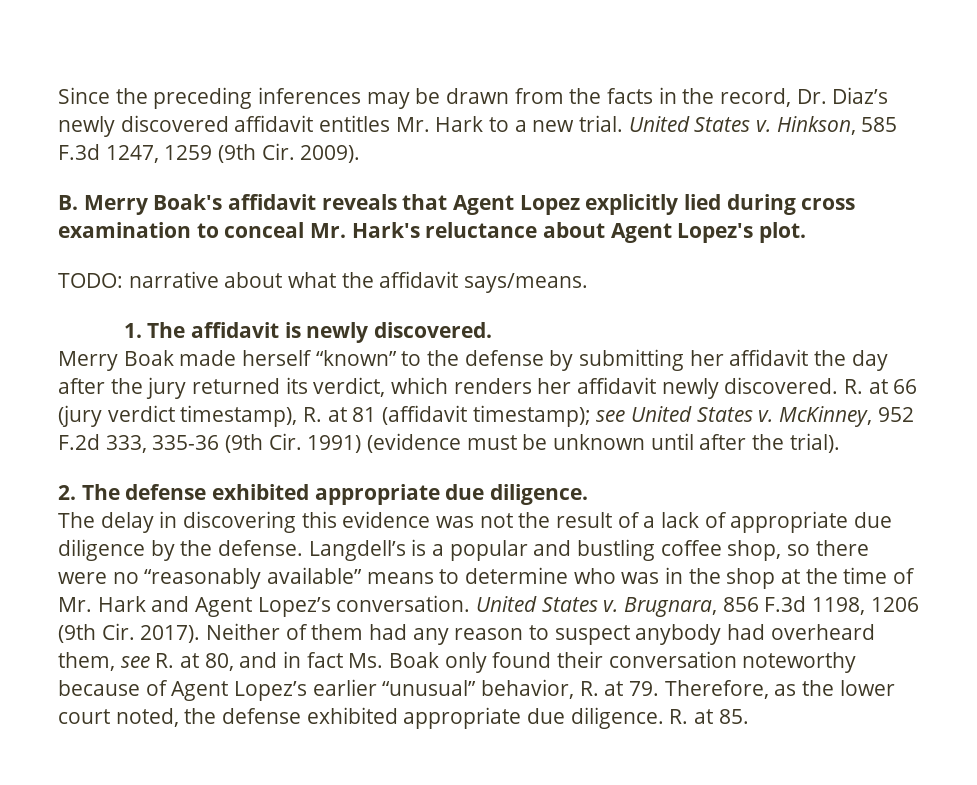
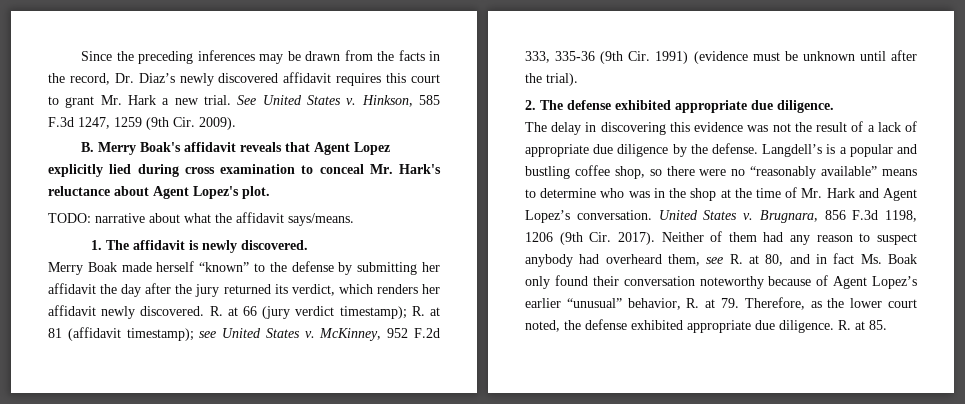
- Since the preceding inferences may be drawn from the facts in the record, Dr. Diaz’s newly discovered affidavit entitles Mr. Hark to a new trial. United States v.
+ Since the preceding inferences may be drawn from the facts in the record, Dr. Diaz’s newly discovered affidavit requires this court to grant Mr. Hark a new trial. See United States v.
- R. at 66 (jury verdict timestamp), R. at 81 (affidavit timestamp); see United States v.
+ R. at 66 (jury verdict timestamp); R. at 81 (affidavit timestamp); see United States v.

